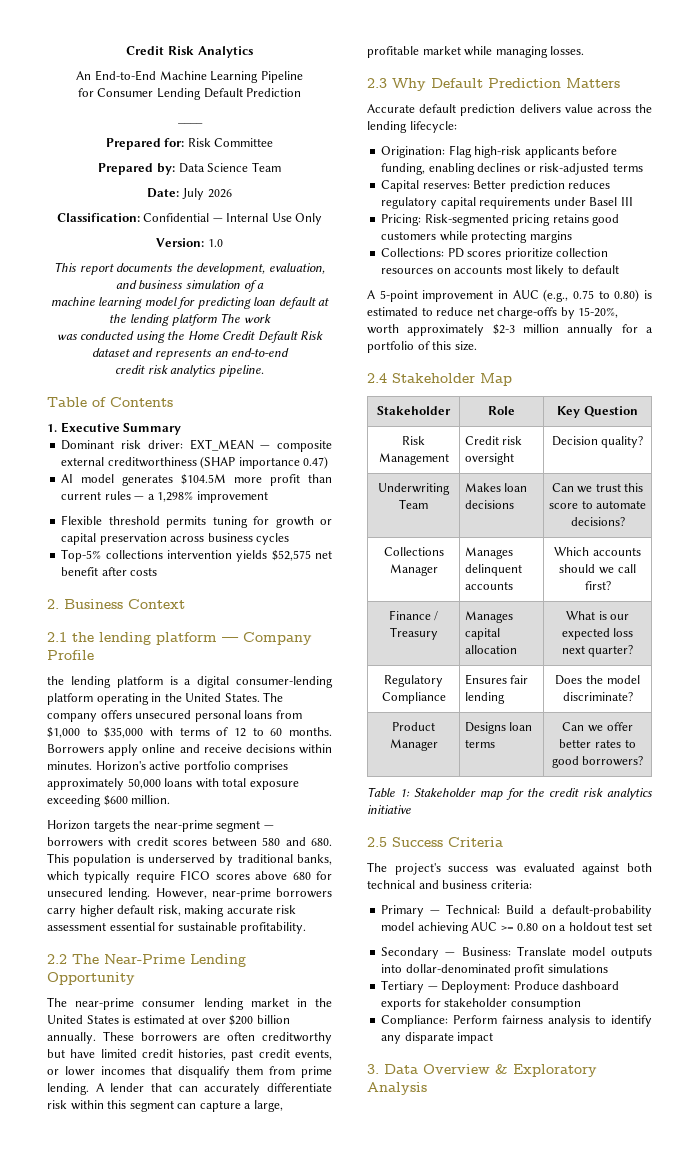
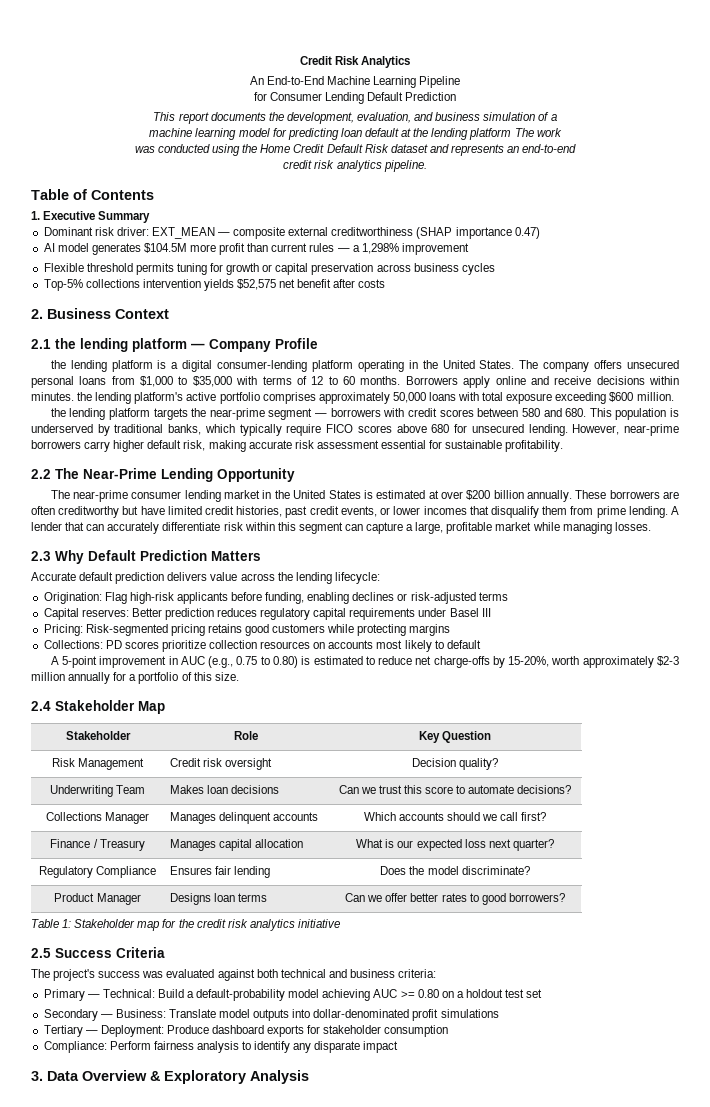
- ____
- Prepared for: Risk Committee
- Prepared by: Data Science Team
- Date: July 2026
- Classification: Confidential — Internal Use Only
- Version: 1.0
- Borrowers apply online and receive decisions within minutes. Horizon's active portfolio comprises approximately 50,000 loans with total exposure exceeding $600 million.
+ Borrowers apply online and receive decisions within minutes. the lending platform's active portfolio comprises approximately 50,000 loans with total exposure exceeding $600 million.
- Horizon targets the near-prime segment — borrowers with credit scores between 580 and 680. This population is underserved by traditional banks, which typically require FICO scores above 680 for unsecured lending.
+ the lending platform targets the near-prime segment — borrowers with credit scores between 580 and 680. This population is underserved by traditional banks, which typically require FICO scores above 680 for unsecured lending.

